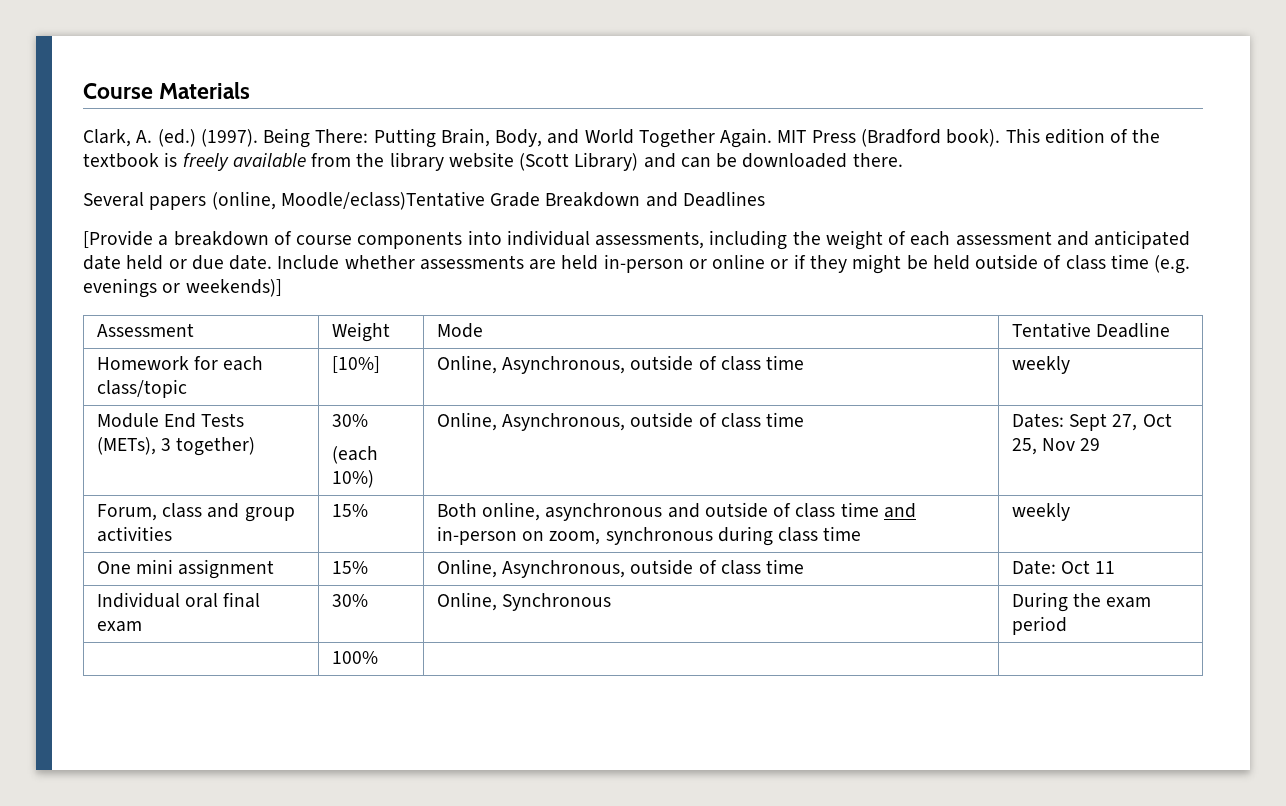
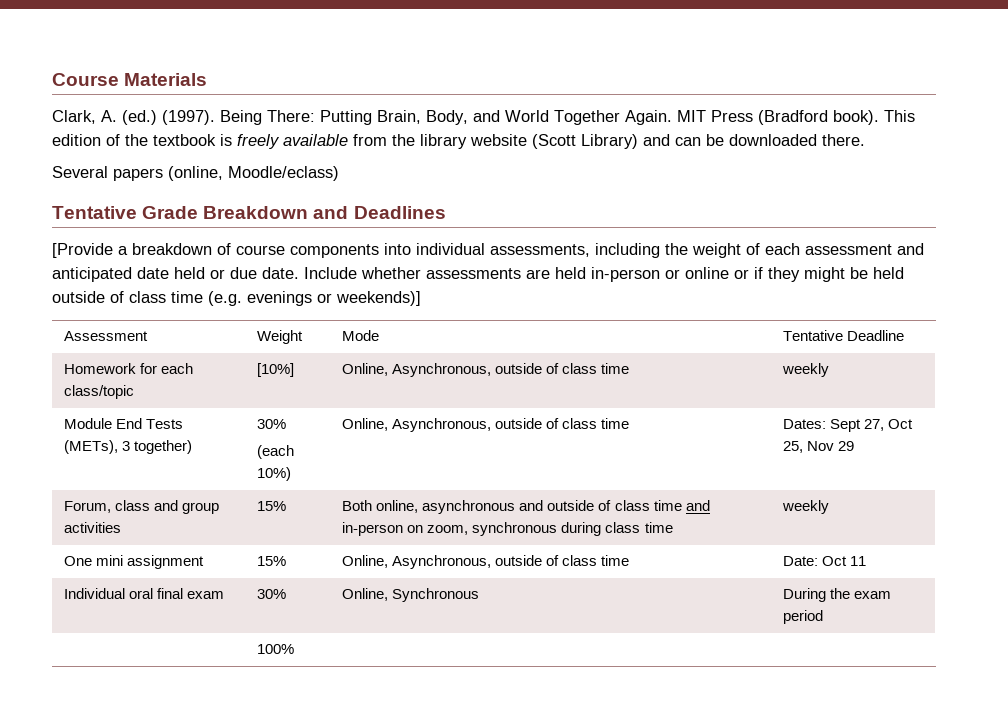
- Several papers (online, Moodle/eclass)Tentative Grade Breakdown and Deadlines
+ Several papers (online, Moodle/eclass)
+ Tentative Grade Breakdown and Deadlines

